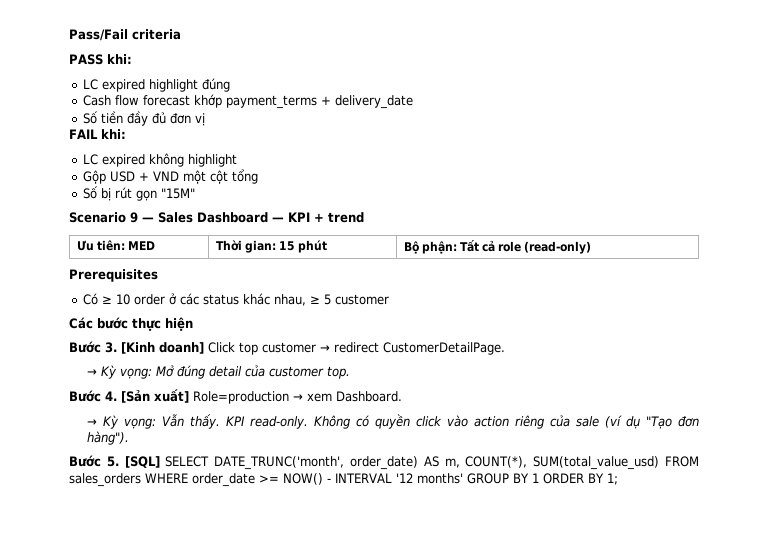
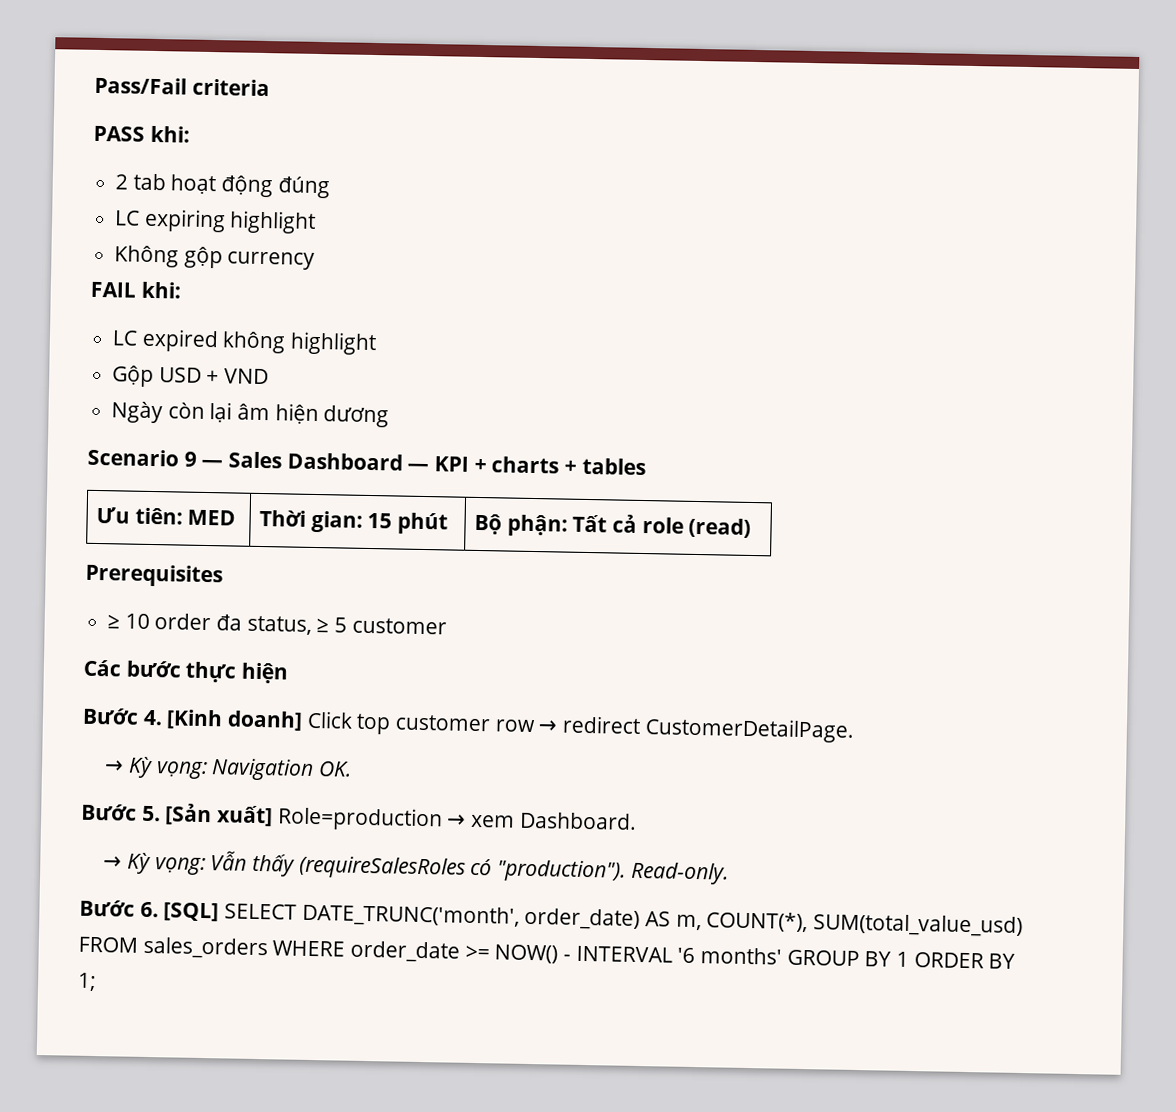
- LC expired highlight đúng
- Cash flow forecast khớp payment_terms + delivery_date
- Số tiền đầy đủ đơn vị
+ 2 tab hoạt động đúng
+ LC expiring highlight
+ Không gộp currency
- Gộp USD + VND một cột tổng
- Số bị rút gọn "15M"
+ Gộp USD + VND
+ Ngày còn lại âm hiện dương
- Scenario 9 — Sales Dashboard — KPI + trend
+ Scenario 9 — Sales Dashboard — KPI + charts + tables
- Ưu tiên: MED | Thời gian: 15 phút | Bộ phận: Tất cả role (read-only)
+ Ưu tiên: MED | Thời gian: 15 phút | Bộ phận: Tất cả role (read)
- Có ≥ 10 order ở các status khác nhau, ≥ 5 customer
+ ≥ 10 order đa status, ≥ 5 customer
- Bước 3. [Kinh doanh] Click top customer → redirect CustomerDetailPage.
+ Bước 4. [Kinh doanh] Click top customer row → redirect CustomerDetailPage.
- → Kỳ vọng: Mở đúng detail của customer top.
- Bước 4. [Sản xuất] Role=production → xem Dashboard.
+ → Kỳ vọng: Navigation OK.
+ Bước 5. [Sản xuất] Role=production → xem Dashboard.
- → Kỳ vọng: Vẫn thấy. KPI read-only. Không có quyền click vào action riêng của sale (ví dụ "Tạo đơn hàng").
- Bước 5. [SQL] SELECT DATE_TRUNC('month', order_date) AS m, COUNT(*), SUM(total_value_usd) FROM sales_orders WHERE order_date >= NOW() - INTERVAL '12 months' GROUP BY 1 ORDER BY 1;
+ → Kỳ vọng: Vẫn thấy (requireSalesRoles có "production"). Read-only.
+ Bước 6. [SQL] SELECT DATE_TRUNC('month', order_date) AS m, COUNT(*), SUM(total_value_usd) FROM sales_orders WHERE order_date >= NOW() - INTERVAL '6 months' GROUP BY 1 ORDER BY 1;

